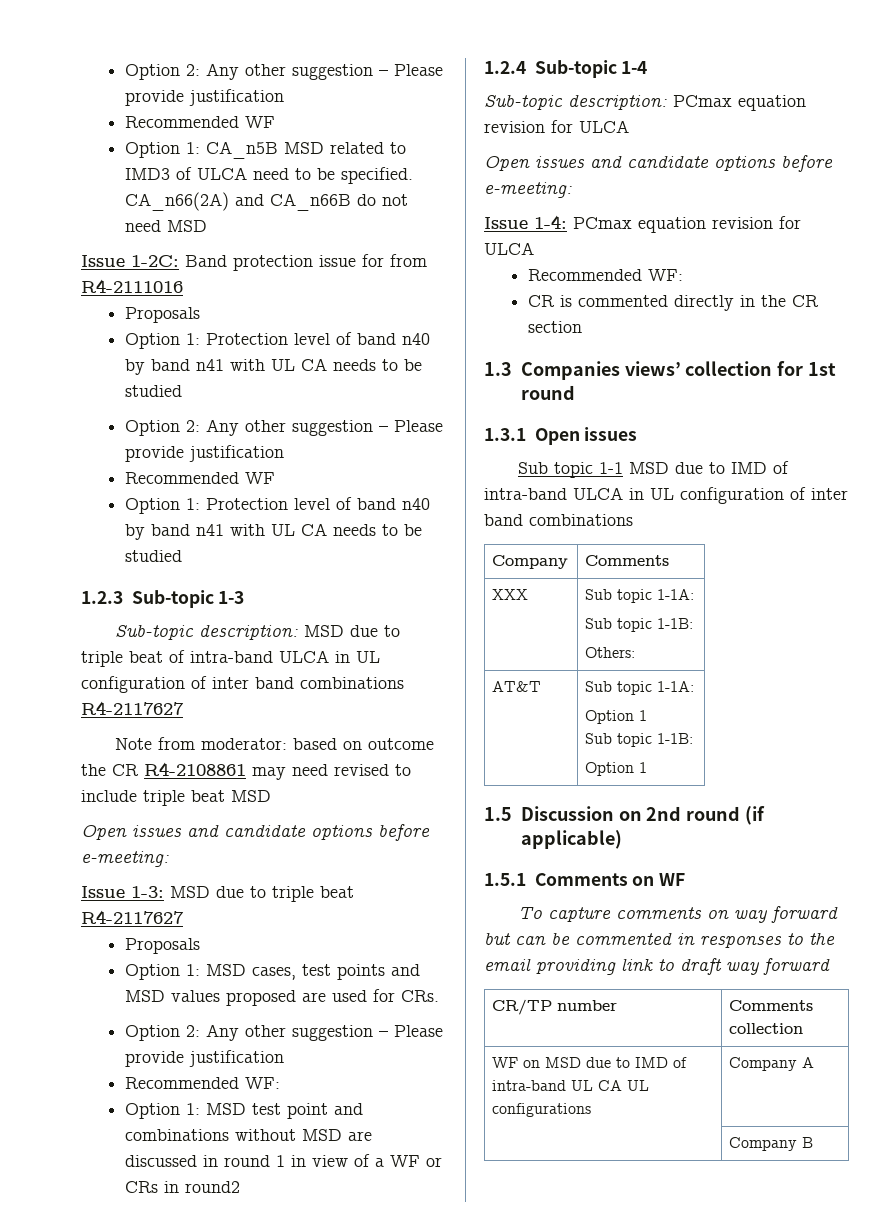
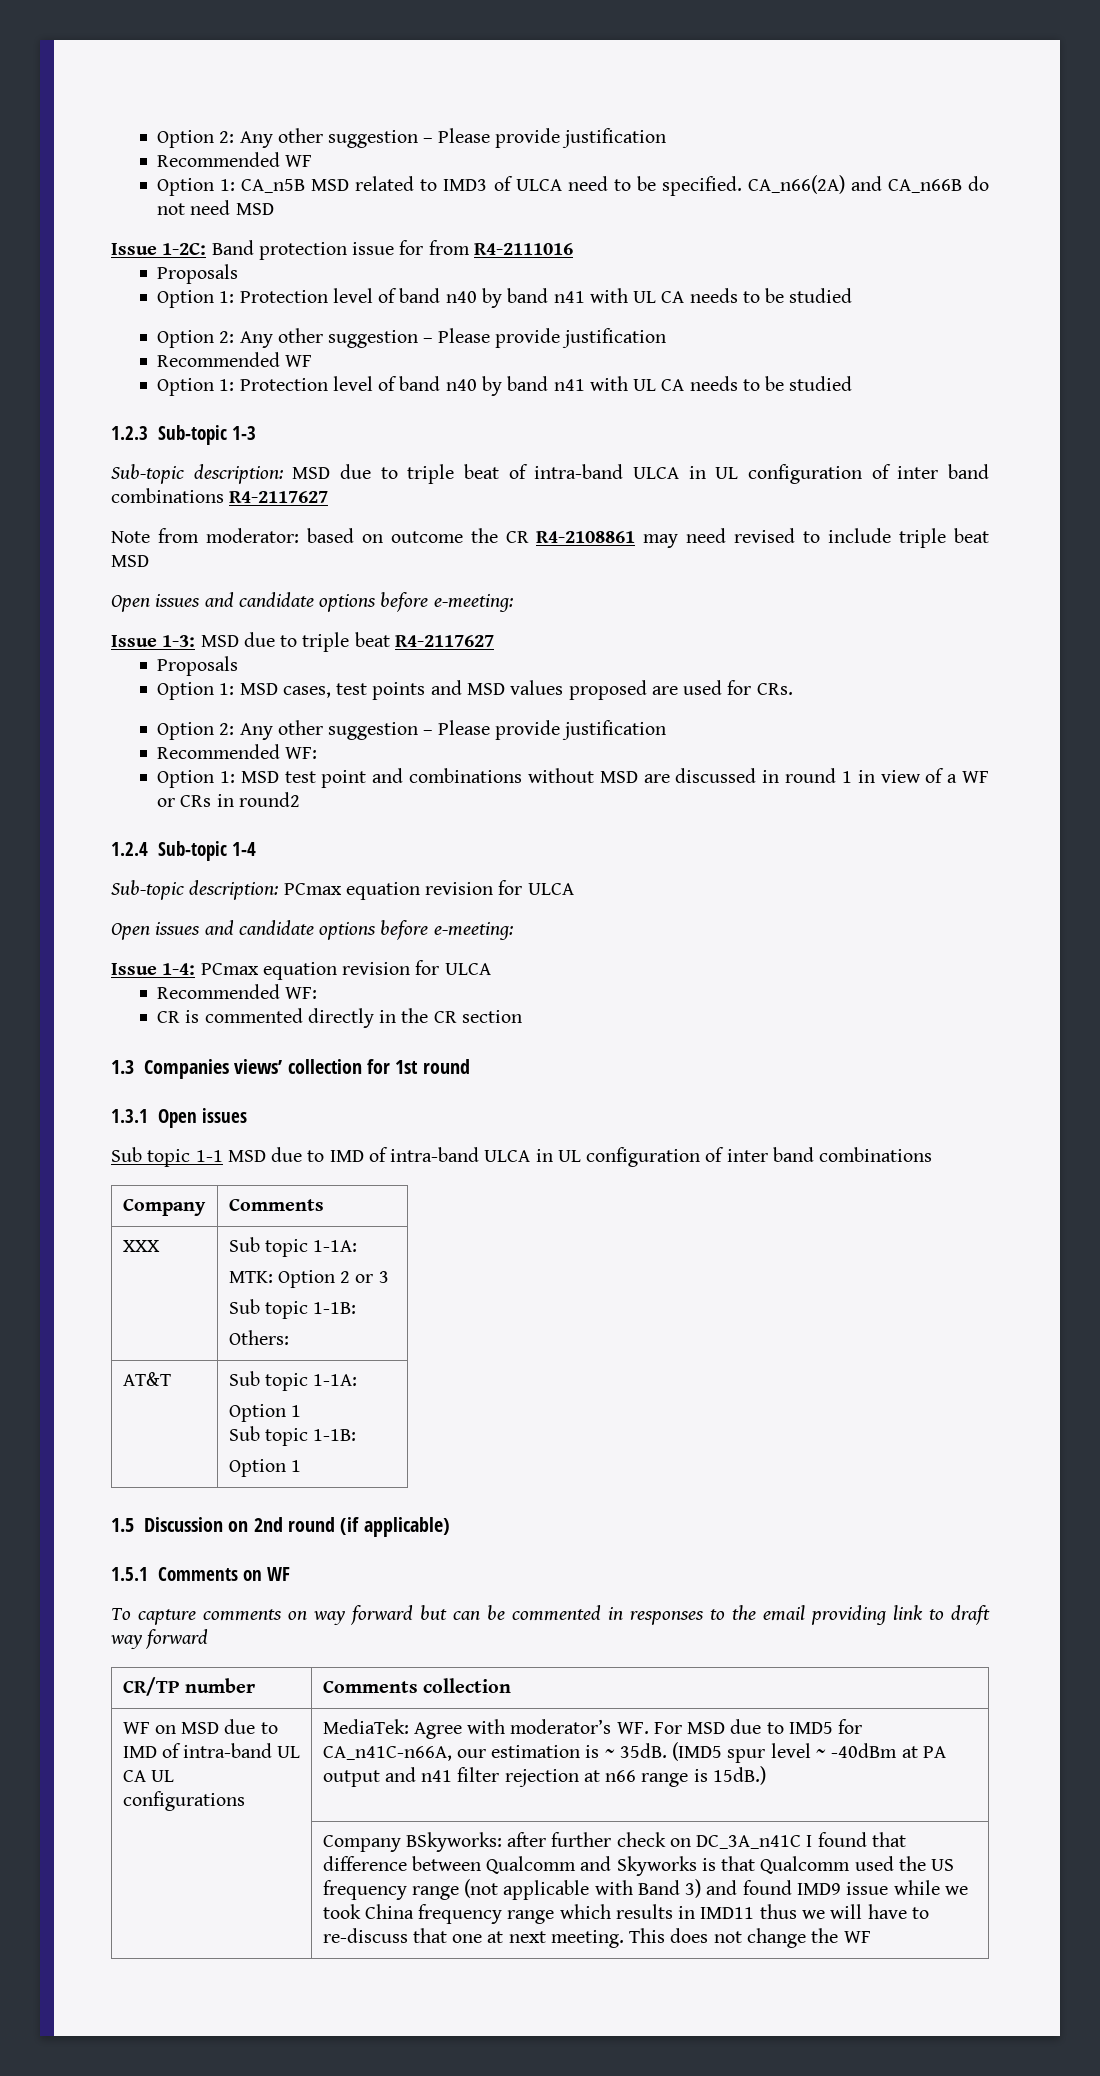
  XXX | Sub topic 1-1A:
+ MTK: Option 2 or 3
- Company A
- | Company B
+ MediaTek: Agree with moderator’s WF. For MSD due to IMD5 for CA_n41C-n66A, our estimation is ~ 35dB. (IMD5 spur level ~ -40dBm at PA output and n41 filter rejection at n66 range is 15dB.)
+ | Company BSkyworks: after further check on DC_3A_n41C I found that difference between Qualcomm and Skyworks is that Qualcomm used the US frequency range (not applicable with Band 3) and found IMD9 issue while we took China frequency range which results in IMD11 thus we will have to re-discuss that one at next meeting. This does not change the WF

